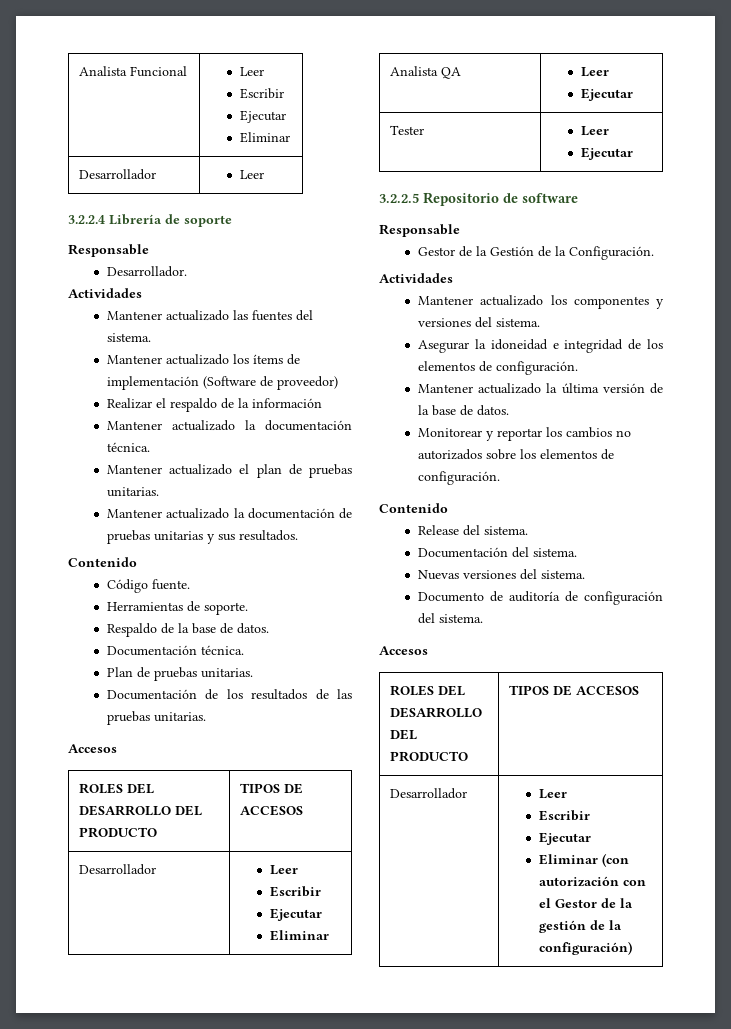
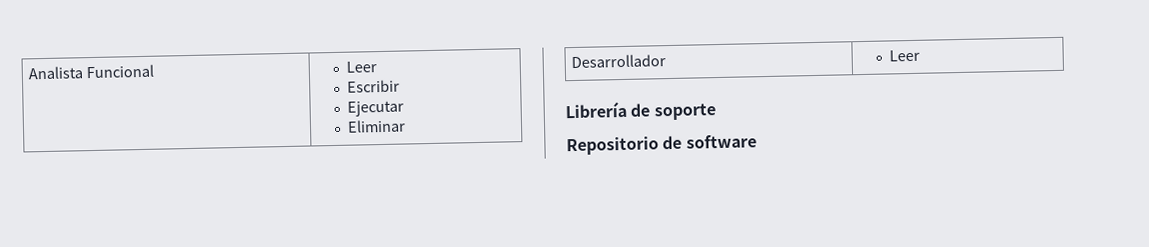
- 3.2.2.4 Librería de soporte
- Responsable
- Desarrollador.
- Actividades
- Mantener actualizado las fuentes del sistema.
- Mantener actualizado los ítems de implementación (Software de proveedor)
- Realizar el respaldo de la información
- Mantener actualizado la documentación técnica.
- Mantener actualizado el plan de pruebas unitarias.
- Mantener actualizado la documentación de pruebas unitarias y sus resultados.
- Contenido
- Código fuente.
- Herramientas de soporte.
- Respaldo de la base de datos.
- Documentación técnica.
- Plan de pruebas unitarias.
- Documentación de los resultados de las pruebas unitarias.
- Accesos
- ROLES DEL DESARROLLO DEL PRODUCTO | TIPOS DE ACCESOS
- Desarrollador | Leer
- Escribir
- Ejecutar
- Eliminar
- Analista QA | Leer
- Ejecutar
- Tester | Leer
- Ejecutar
- 3.2.2.5 Repositorio de software
- Responsable
- Gestor de la Gestión de la Configuración.
- Actividades
- Mantener actualizado los componentes y versiones del sistema.
- Asegurar la idoneidad e integridad de los elementos de configuración.
- Mantener actualizado la última versión de la base de datos.
- Monitorear y reportar los cambios no autorizados sobre los elementos de configuración.
- Contenido
- Release del sistema.
- Documentación del sistema.
- Nuevas versiones del sistema.
- Documento de auditoría de configuración del sistema.
- Accesos
- ROLES DEL DESARROLLO DEL PRODUCTO | TIPOS DE ACCESOS
- Desarrollador | Leer
- Escribir
- Ejecutar
- Eliminar (con autorización con el Gestor de la gestión de la configuración)
+ Librería de soporte
+ Repositorio de software

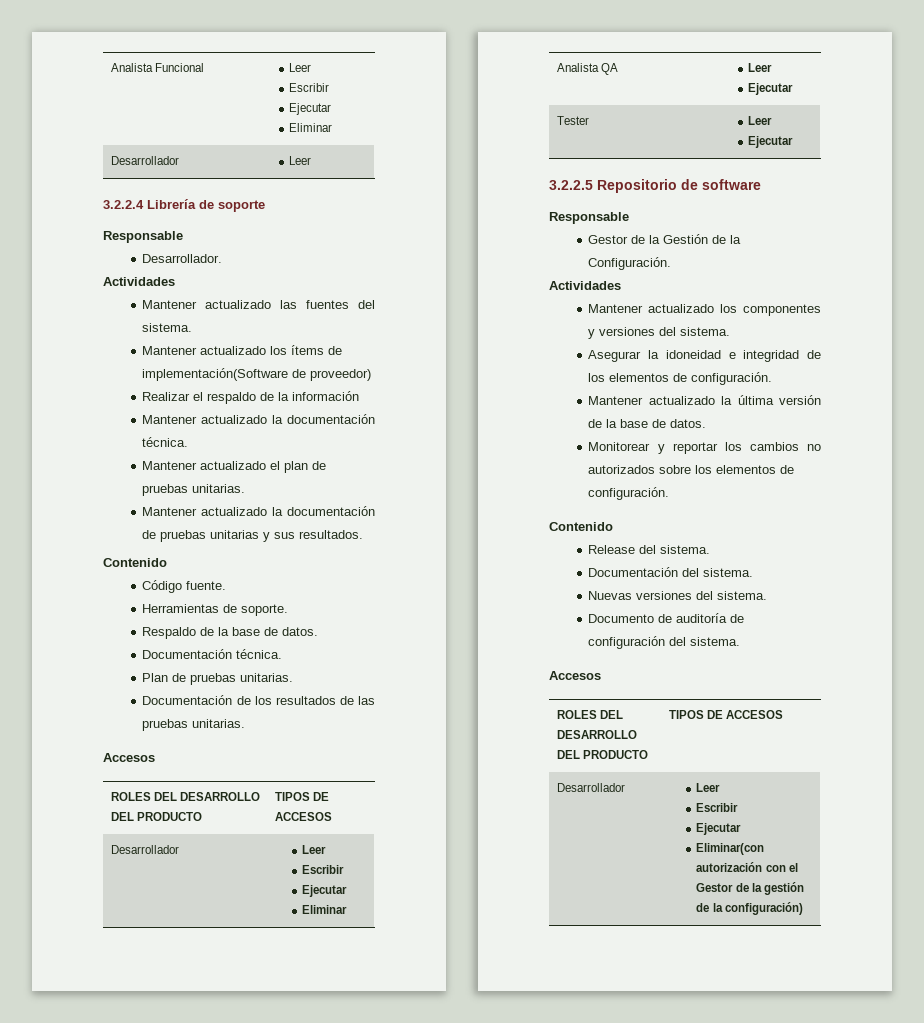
- Librería de soporte
- Repositorio de software
+ 3.2.2.4 Librería de soporte
+ Responsable
+ Desarrollador.
+ Actividades
+ Mantener actualizado las fuentes del sistema.
+ Mantener actualizado los ítems de implementación(Software de proveedor)
+ Realizar el respaldo de la información
+ Mantener actualizado la documentación técnica.
+ Mantener actualizado el plan de pruebas unitarias.
+ Mantener actualizado la documentación de pruebas unitarias y sus resultados.
+ Contenido
+ Código fuente.
+ Herramientas de soporte.
+ Respaldo de la base de datos.
+ Documentación técnica.
+ Plan de pruebas unitarias.
+ Documentación de los resultados de las pruebas unitarias.
+ Accesos
+ ROLES DEL DESARROLLO DEL PRODUCTO | TIPOS DE ACCESOS
+ Desarrollador | Leer
+ Escribir
+ Ejecutar
+ Eliminar
+ Analista QA | Leer
+ Ejecutar
+ Tester | Leer
+ Ejecutar
+ 3.2.2.5 Repositorio de software
+ Responsable
+ Gestor de la Gestión de la Configuración.
+ Actividades
+ Mantener actualizado los componentes y versiones del sistema.
+ Asegurar la idoneidad e integridad de los elementos de configuración.
+ Mantener actualizado la última versión de la base de datos.
+ Monitorear y reportar los cambios no autorizados sobre los elementos de configuración.
+ Contenido
+ Release del sistema.
+ Documentación del sistema.
+ Nuevas versiones del sistema.
+ Documento de auditoría de configuración del sistema.
+ Accesos
+ ROLES DEL DESARROLLO DEL PRODUCTO | TIPOS DE ACCESOS
+ Desarrollador | Leer
+ Escribir
+ Ejecutar
+ Eliminar(con autorización con el Gestor de la gestión de la configuración)

